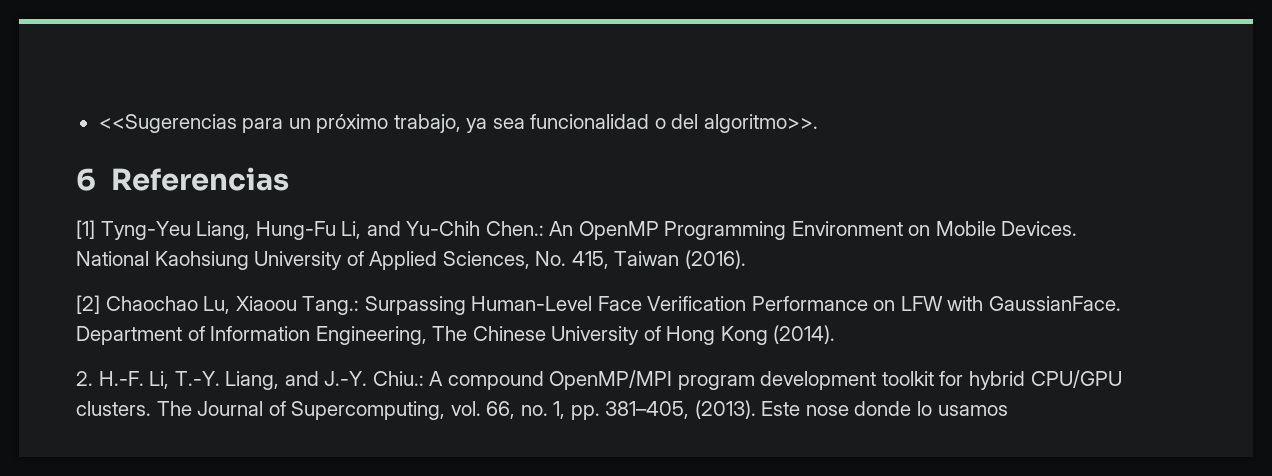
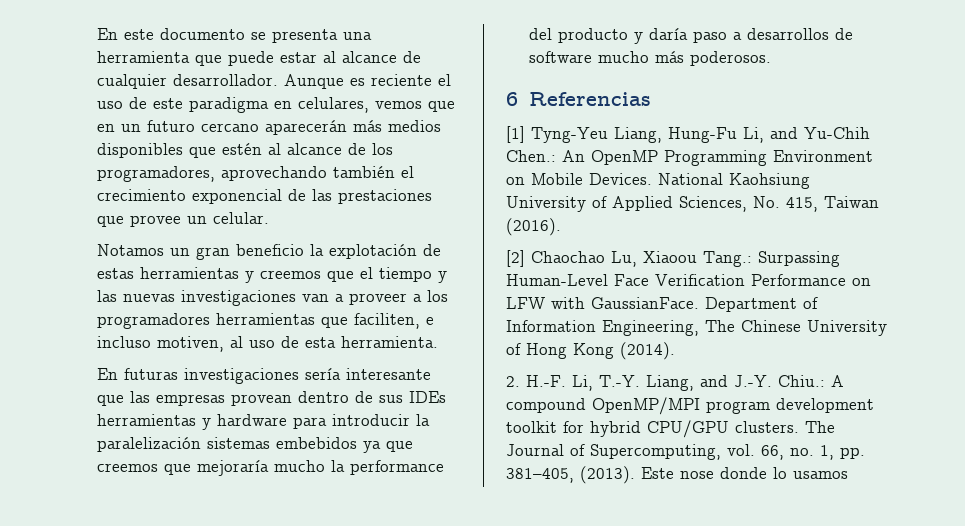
- <<Sugerencias para un próximo trabajo, ya sea funcionalidad o del algoritmo>>.
+ En este documento se presenta una herramienta que puede estar al alcance de cualquier desarrollador. Aunque es reciente el uso de este paradigma en celulares, vemos que en un futuro cercano aparecerán más medios disponibles que estén al alcance de los programadores, aprovechando también el crecimiento exponencial de las prestaciones que provee un celular.
+ Notamos un gran beneficio la explotación de estas herramientas y creemos que el tiempo y las nuevas investigaciones van a proveer a los programadores herramientas que faciliten, e incluso motiven, al uso de esta herramienta.
+ En futuras investigaciones sería interesante que las empresas provean dentro de sus IDEs herramientas y hardware para introducir la paralelización sistemas embebidos ya que creemos que mejoraría mucho la performance del producto y daría paso a desarrollos de software mucho más poderosos.

